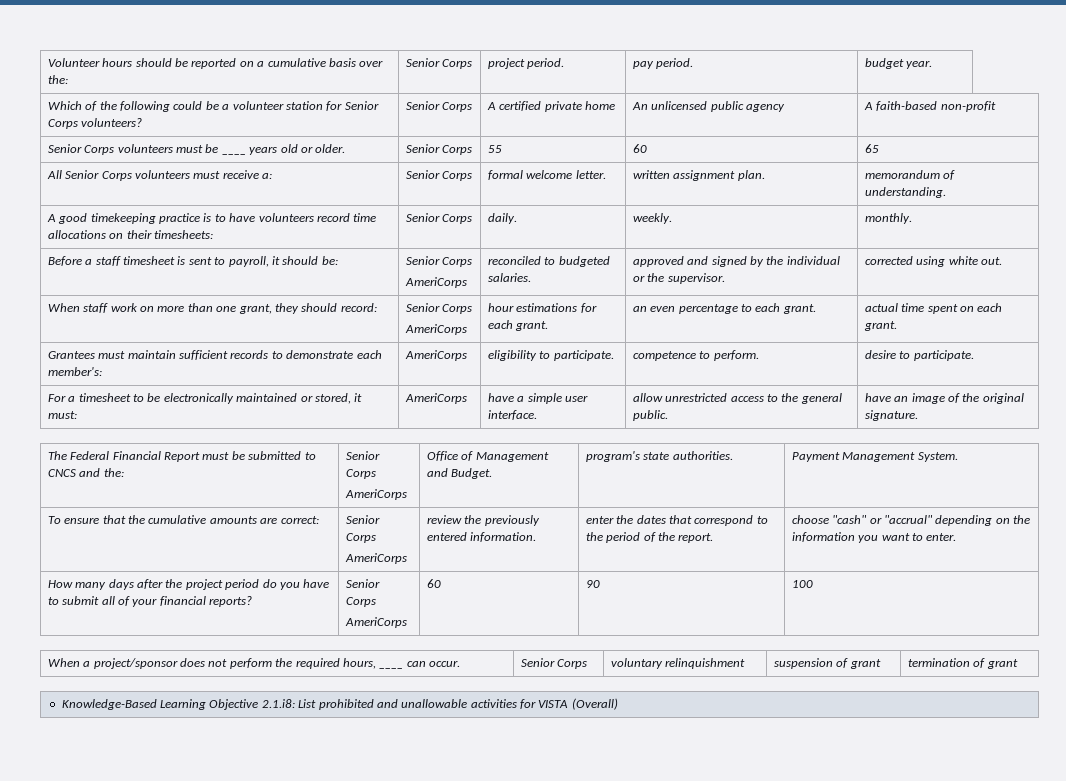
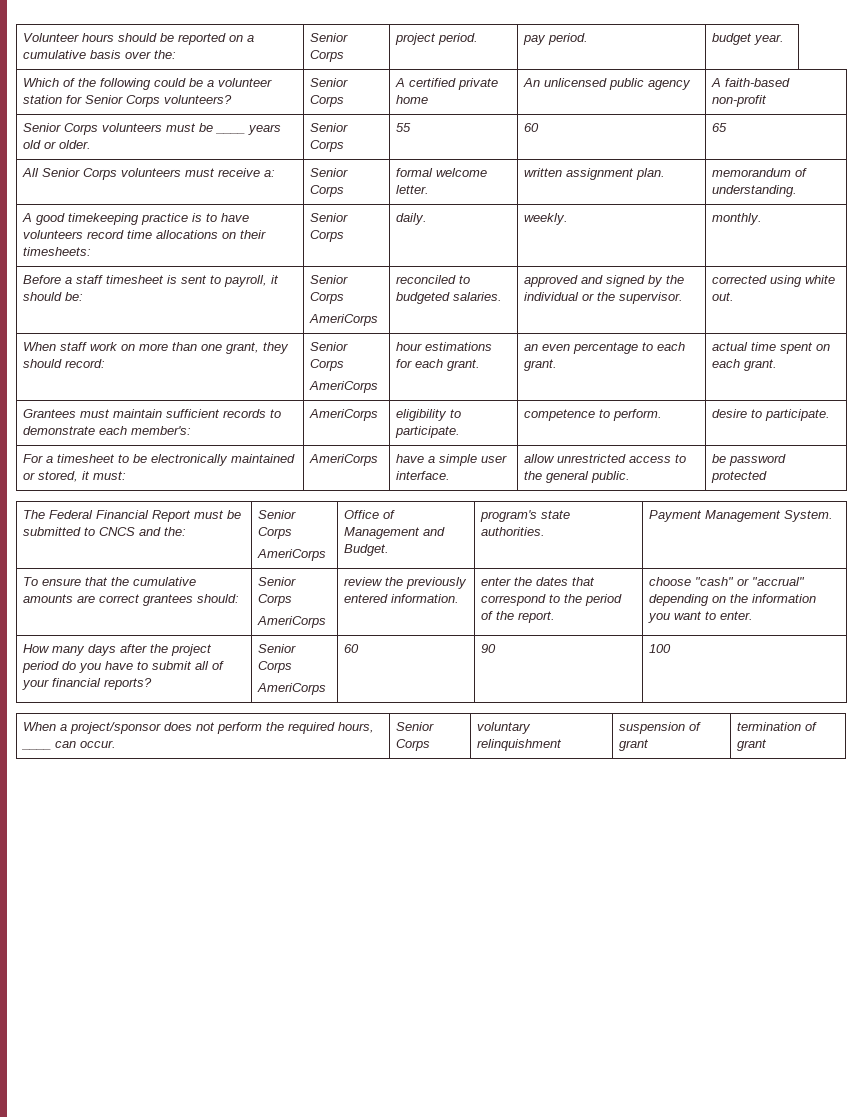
- For a timesheet to be electronically maintained or stored, it must: | AmeriCorps | have a simple user interface. | allow unrestricted access to the general public. | have an image of the original signature.
+ For a timesheet to be electronically maintained or stored, it must: | AmeriCorps | have a simple user interface. | allow unrestricted access to the general public. | be password protected
- To ensure that the cumulative amounts are correct:
+ To ensure that the cumulative amounts are correct grantees should:
- Knowledge-Based Learning Objective 2.1.i8: List prohibited and unallowable activities for VISTA (Overall)

